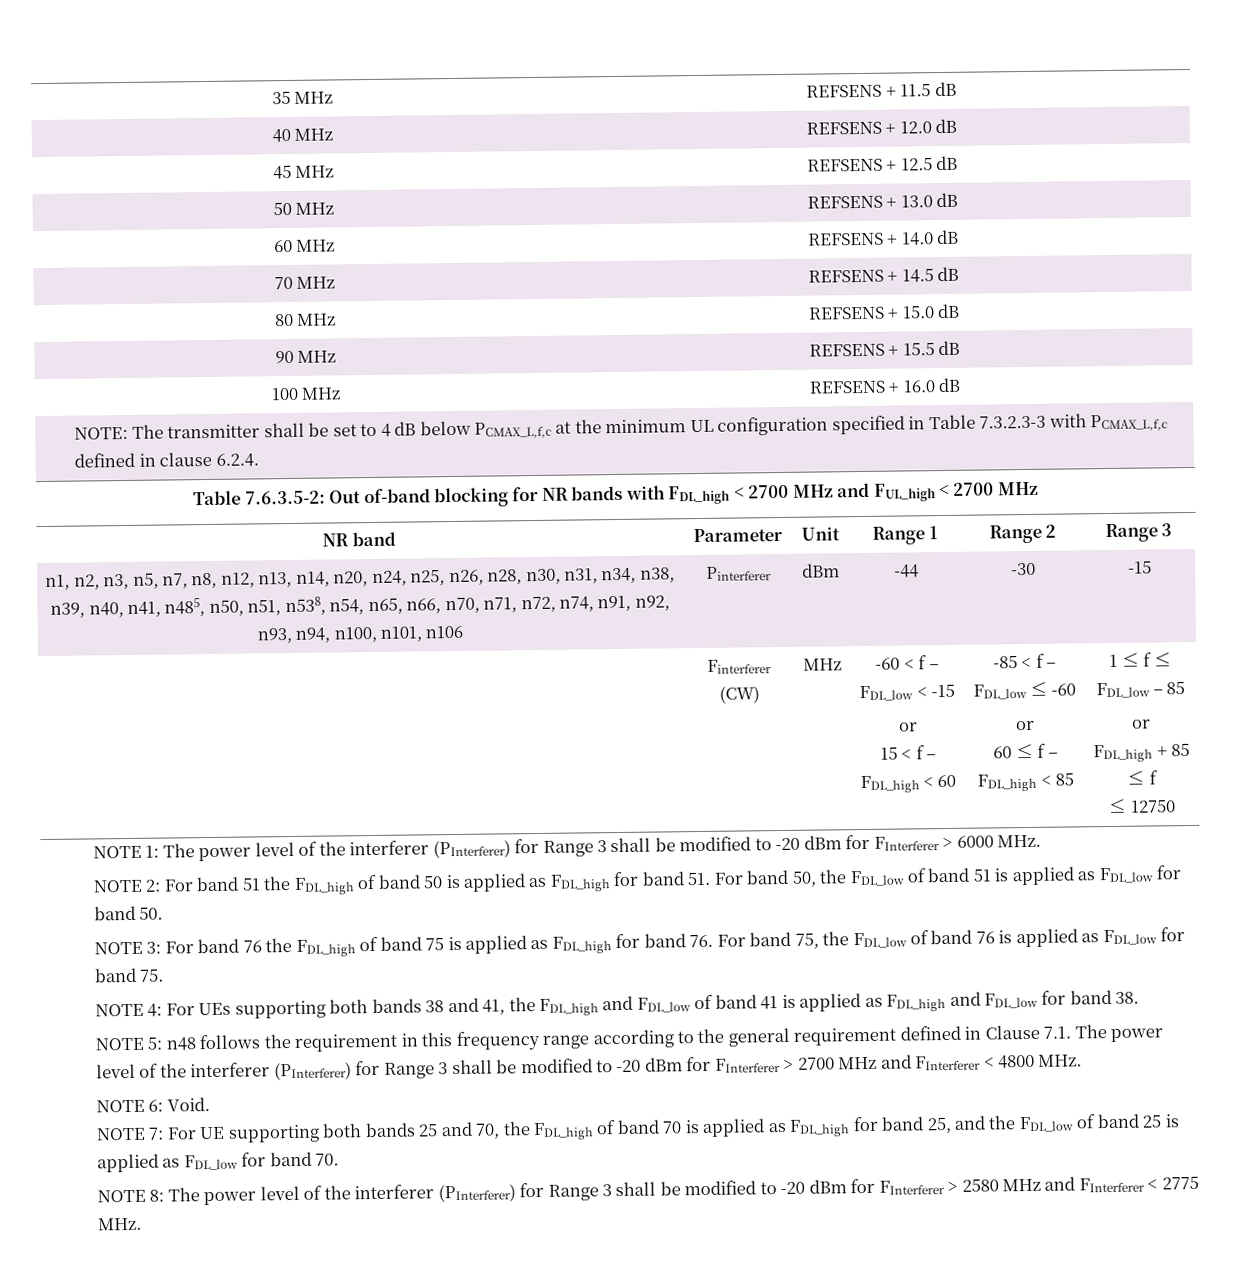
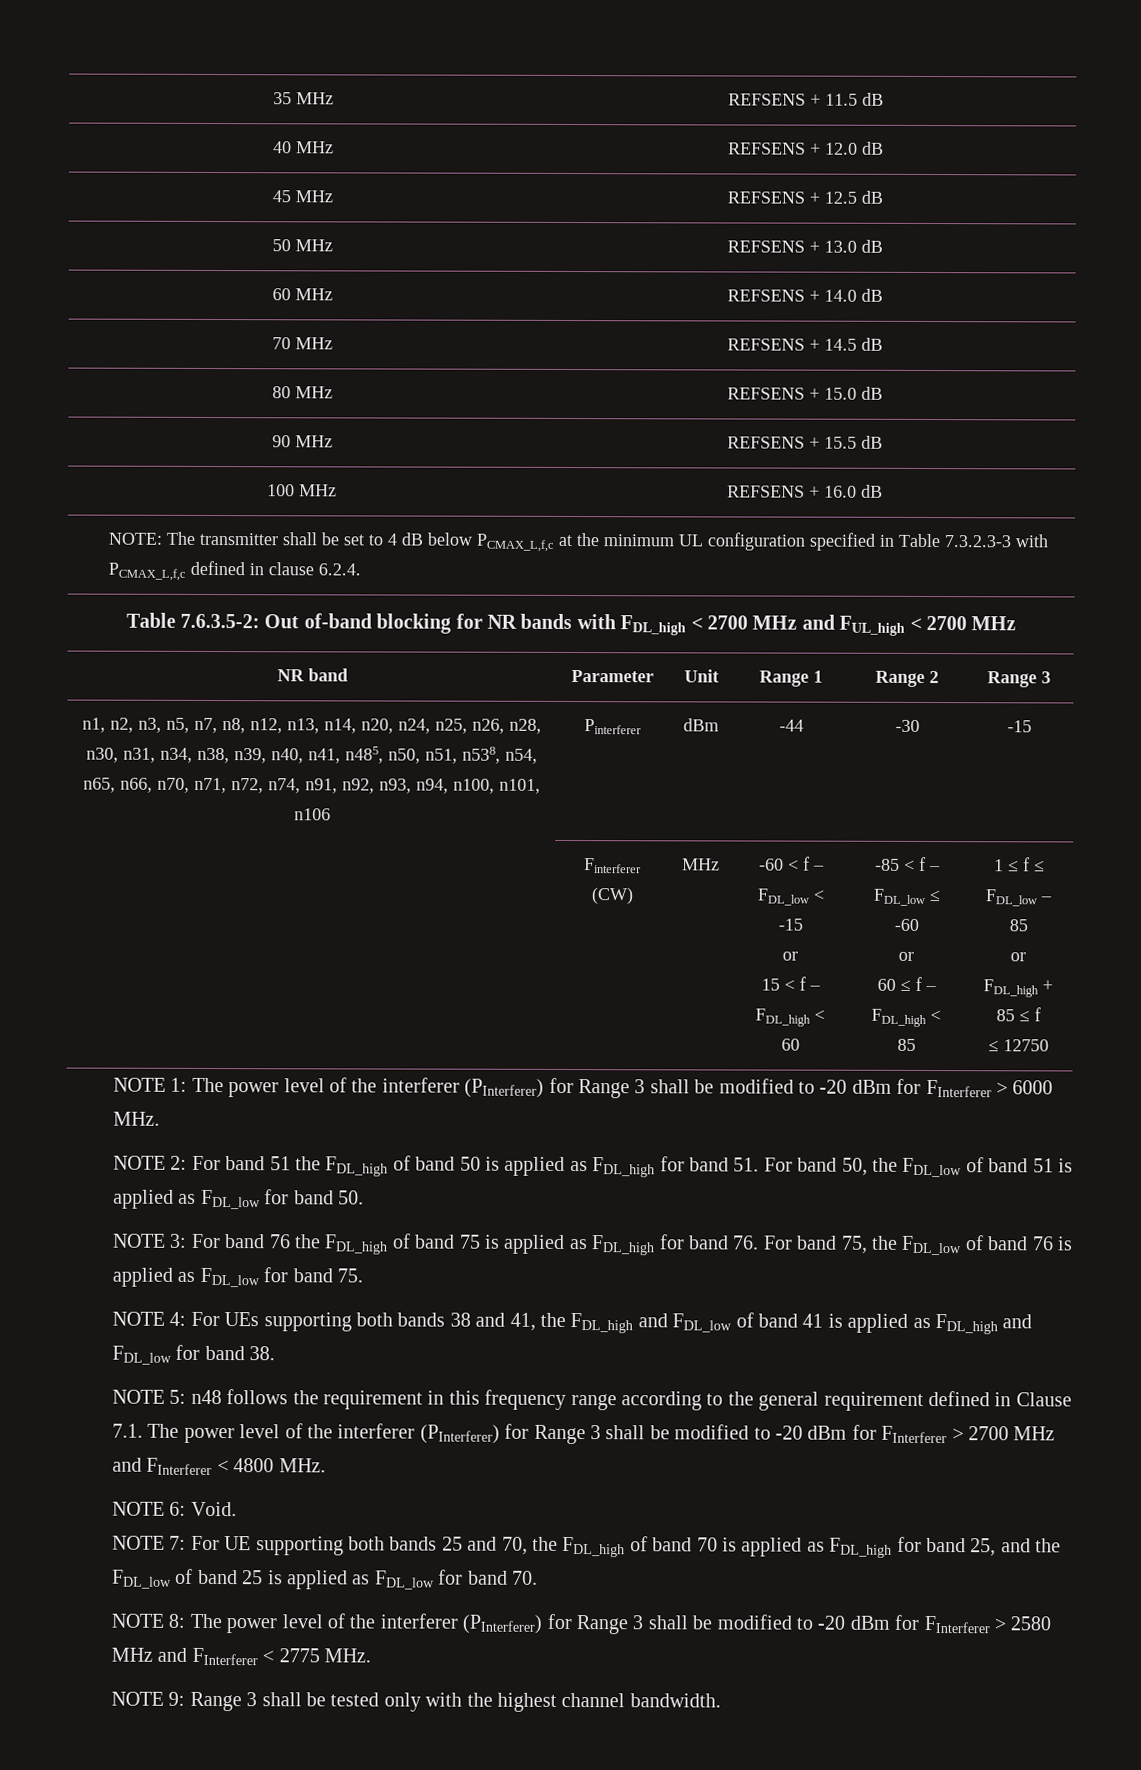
+ NOTE 9: Range 3 shall be tested only with the highest channel bandwidth.

